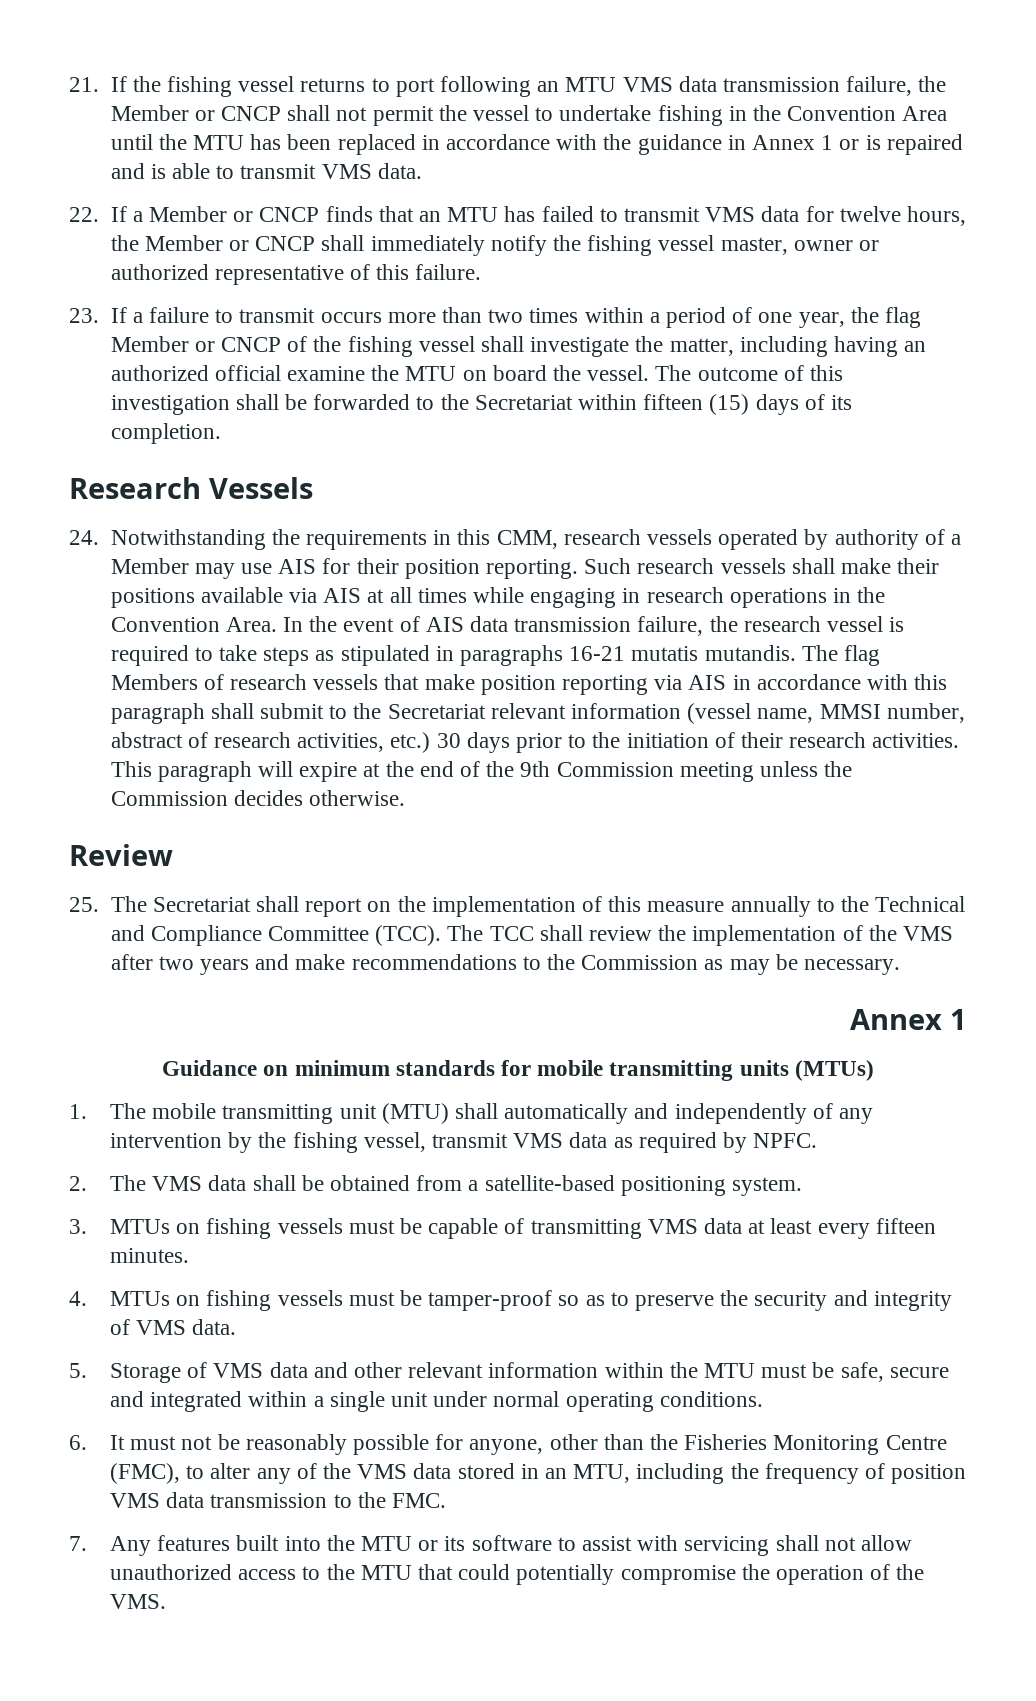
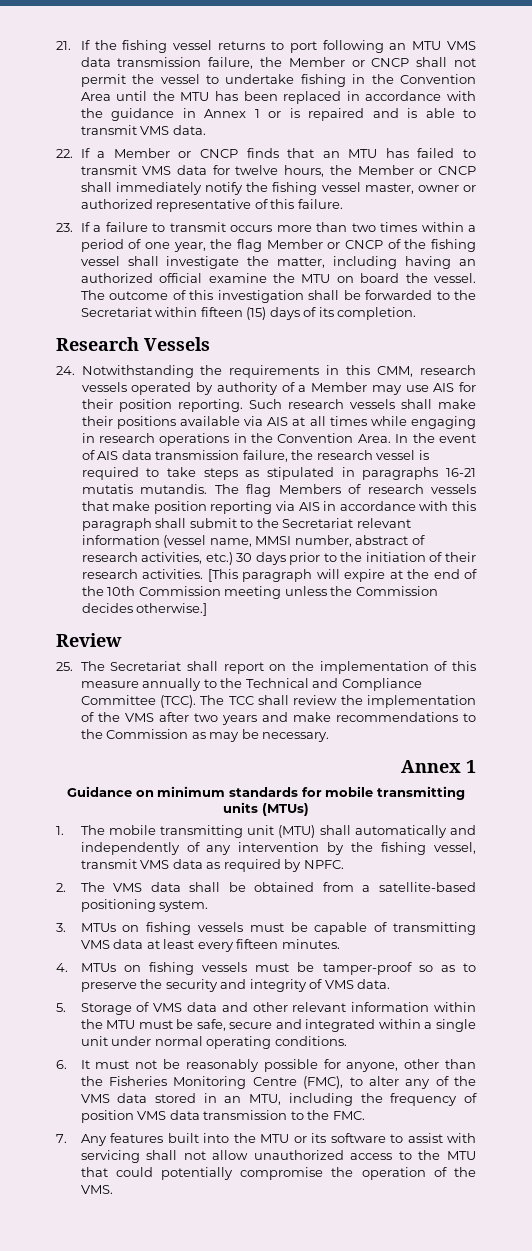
- This paragraph will expire at the end of the 9th Commission meeting unless the Commission decides otherwise.
+ [This paragraph will expire at the end of the 10th Commission meeting unless the Commission decides otherwise.]

